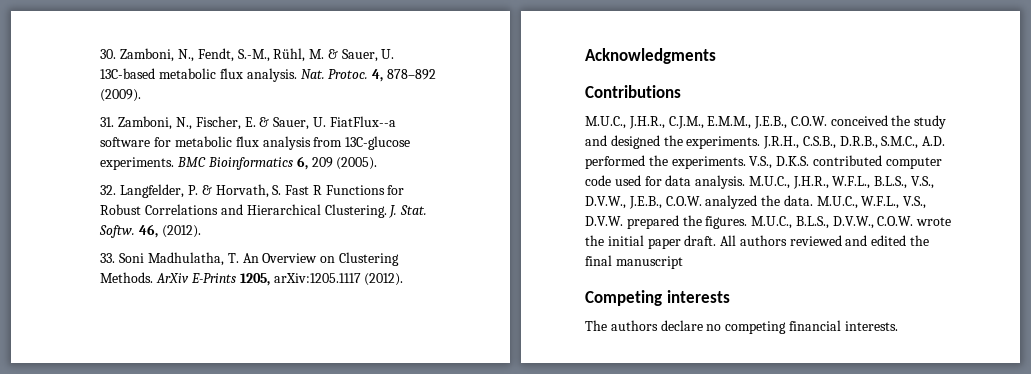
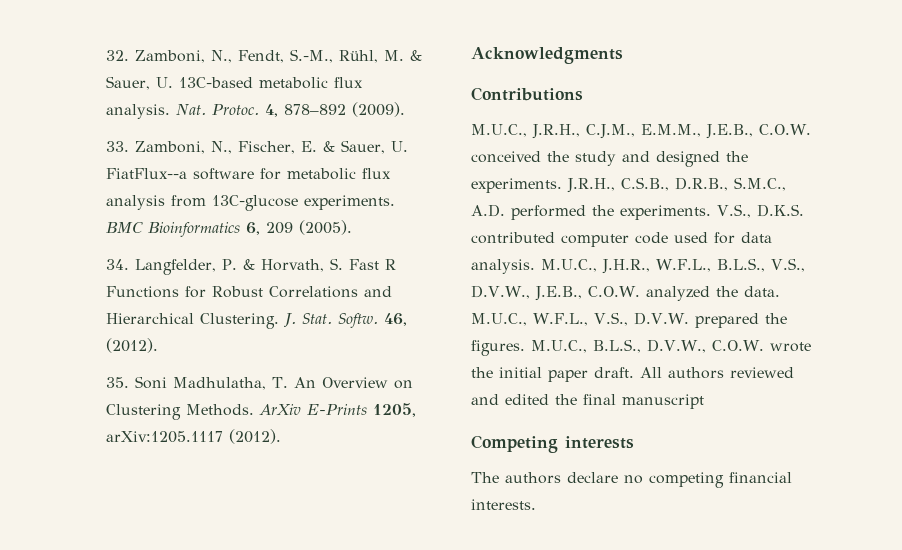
- 30. Zamboni, N., Fendt, S.-M., Rühl, M. & Sauer, U. 13C-based metabolic flux analysis.
+ 32. Zamboni, N., Fendt, S.-M., Rühl, M. & Sauer, U. 13C-based metabolic flux analysis.
- 31. Zamboni, N., Fischer, E. & Sauer, U. FiatFlux--a software for metabolic flux analysis from 13C-glucose experiments.
+ 33. Zamboni, N., Fischer, E. & Sauer, U. FiatFlux--a software for metabolic flux analysis from 13C-glucose experiments.
- 32. Langfelder, P. & Horvath, S. Fast R Functions for Robust Correlations and Hierarchical Clustering.
+ 34. Langfelder, P. & Horvath, S. Fast R Functions for Robust Correlations and Hierarchical Clustering.
- 33. Soni Madhulatha, T. An Overview on Clustering Methods.
+ 35. Soni Madhulatha, T. An Overview on Clustering Methods.
- M.U.C., J.H.R., C.J.M., E.M.M., J.E.B., C.O.W. conceived the study and designed the experiments.
+ M.U.C., J.R.H., C.J.M., E.M.M., J.E.B., C.O.W. conceived the study and designed the experiments.

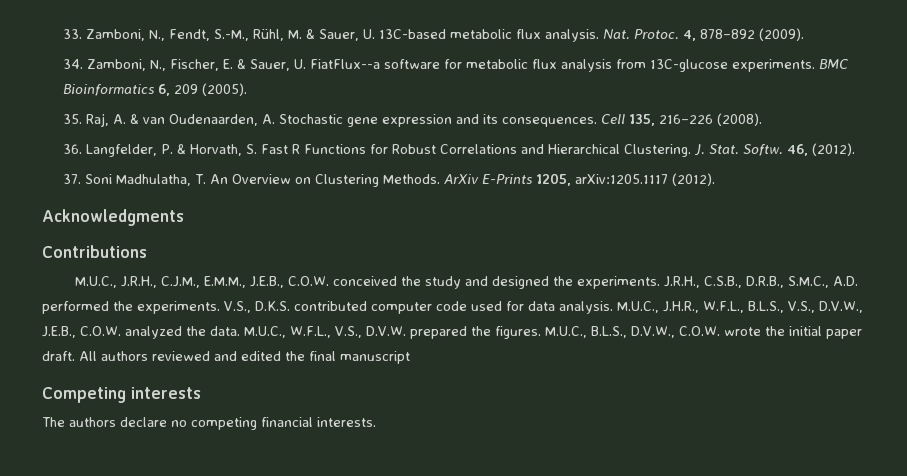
- 32. Zamboni, N., Fendt, S.-M., Rühl, M. & Sauer, U. 13C-based metabolic flux analysis.
+ 33. Zamboni, N., Fendt, S.-M., Rühl, M. & Sauer, U. 13C-based metabolic flux analysis.
- 33. Zamboni, N., Fischer, E. & Sauer, U. FiatFlux--a software for metabolic flux analysis from 13C-glucose experiments.
+ 34. Zamboni, N., Fischer, E. & Sauer, U. FiatFlux--a software for metabolic flux analysis from 13C-glucose experiments.
- 34. Langfelder, P. & Horvath, S. Fast R Functions for Robust Correlations and Hierarchical Clustering.
+ 35. Raj, A. & van Oudenaarden, A. Stochastic gene expression and its consequences. Cell 135, 216–226 (2008).
+ 36. Langfelder, P. & Horvath, S. Fast R Functions for Robust Correlations and Hierarchical Clustering.
- 35. Soni Madhulatha, T. An Overview on Clustering Methods.
+ 37. Soni Madhulatha, T. An Overview on Clustering Methods.

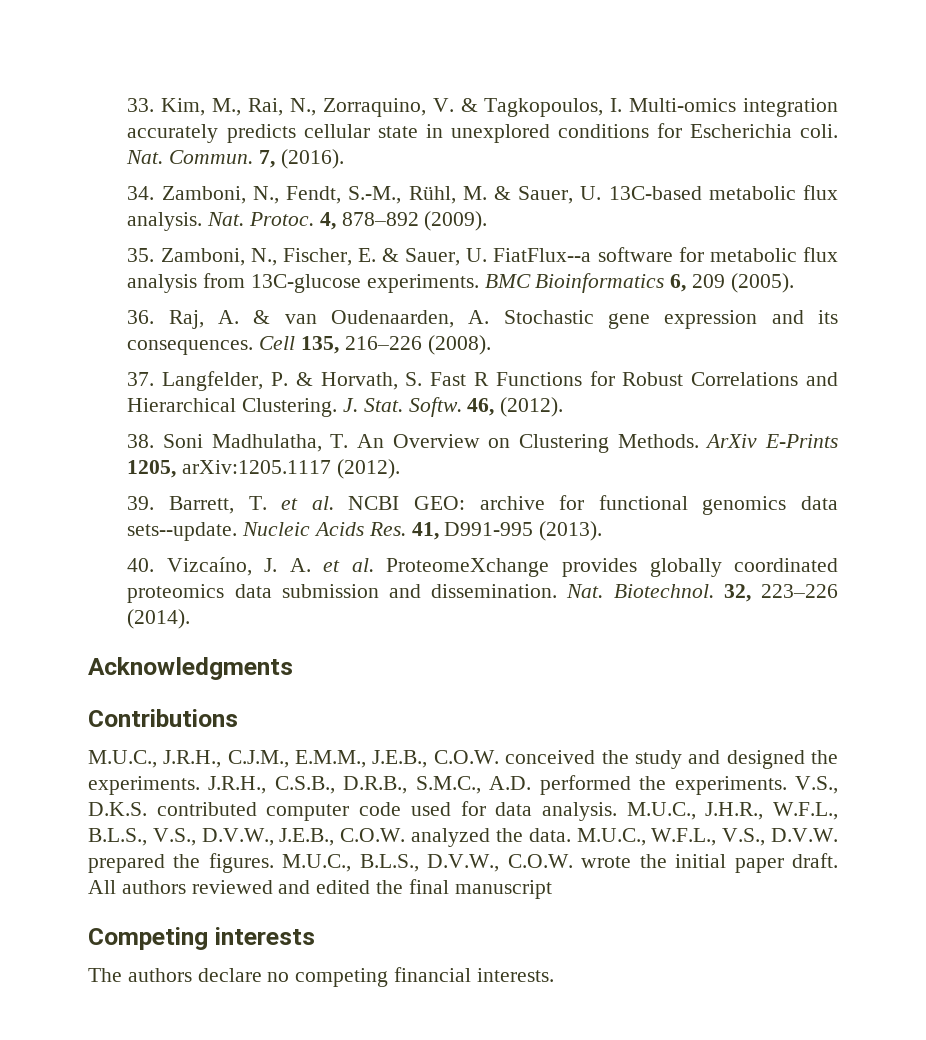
- 33. Zamboni, N., Fendt, S.-M., Rühl, M. & Sauer, U. 13C-based metabolic flux analysis.
+ 33. Kim, M., Rai, N., Zorraquino, V. & Tagkopoulos, I. Multi-omics integration accurately predicts cellular state in unexplored conditions for Escherichia coli. Nat. Commun. 7, (2016).
+ 34. Zamboni, N., Fendt, S.-M., Rühl, M. & Sauer, U. 13C-based metabolic flux analysis.
- 34. Zamboni, N., Fischer, E. & Sauer, U. FiatFlux--a software for metabolic flux analysis from 13C-glucose experiments.
+ 35. Zamboni, N., Fischer, E. & Sauer, U. FiatFlux--a software for metabolic flux analysis from 13C-glucose experiments.
- 35. Raj, A. & van Oudenaarden, A. Stochastic gene expression and its consequences.
+ 36. Raj, A. & van Oudenaarden, A. Stochastic gene expression and its consequences.
- 36. Langfelder, P. & Horvath, S. Fast R Functions for Robust Correlations and Hierarchical Clustering.
+ 37. Langfelder, P. & Horvath, S. Fast R Functions for Robust Correlations and Hierarchical Clustering.
- 37. Soni Madhulatha, T. An Overview on Clustering Methods.
+ 38. Soni Madhulatha, T. An Overview on Clustering Methods.
+ 39. Barrett, T. et al. NCBI GEO: archive for functional genomics data sets--update. Nucleic Acids Res. 41, D991-995 (2013).
+ 40. Vizcaíno, J. A. et al. ProteomeXchange provides globally coordinated proteomics data submission and dissemination. Nat. Biotechnol. 32, 223–226 (2014).

